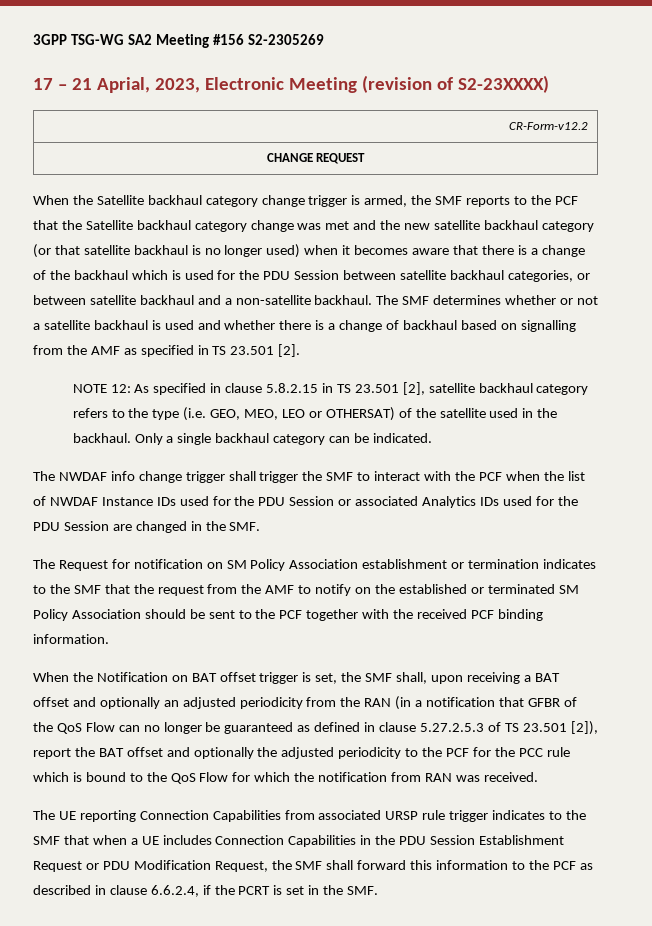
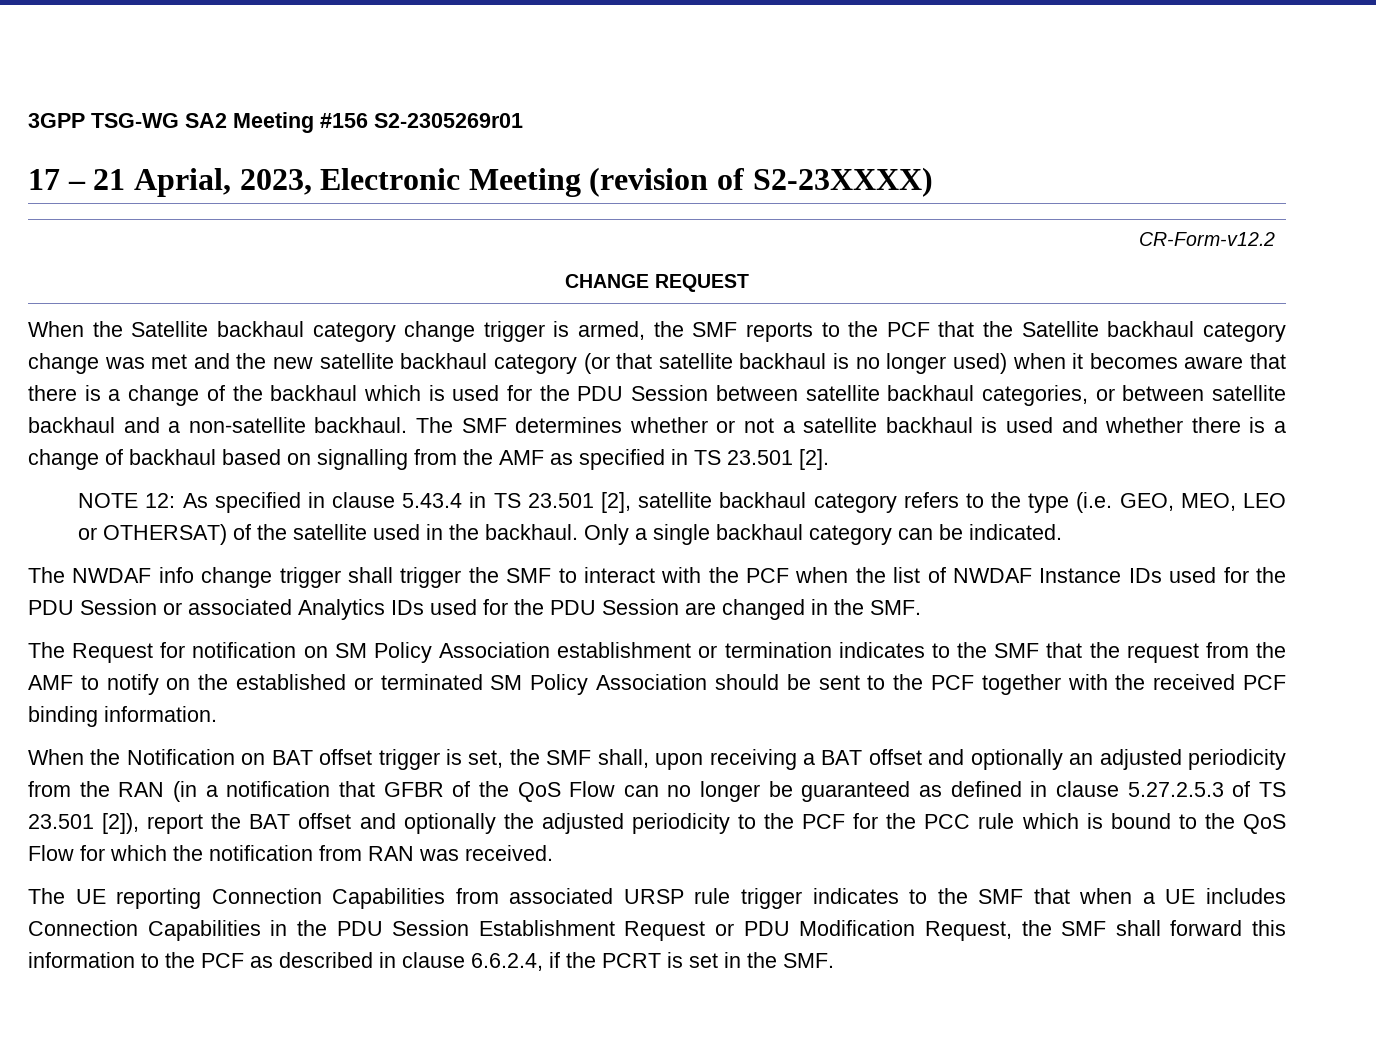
- 3GPP TSG-WG SA2 Meeting #156 S2-2305269
+ 3GPP TSG-WG SA2 Meeting #156 S2-2305269r01
- NOTE 12: As specified in clause 5.8.2.15 in TS 23.501 [2], satellite backhaul category refers to the type (i.e. GEO, MEO, LEO or OTHERSAT) of the satellite used in the backhaul.
+ NOTE 12: As specified in clause 5.43.4 in TS 23.501 [2], satellite backhaul category refers to the type (i.e. GEO, MEO, LEO or OTHERSAT) of the satellite used in the backhaul.

